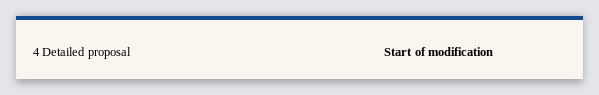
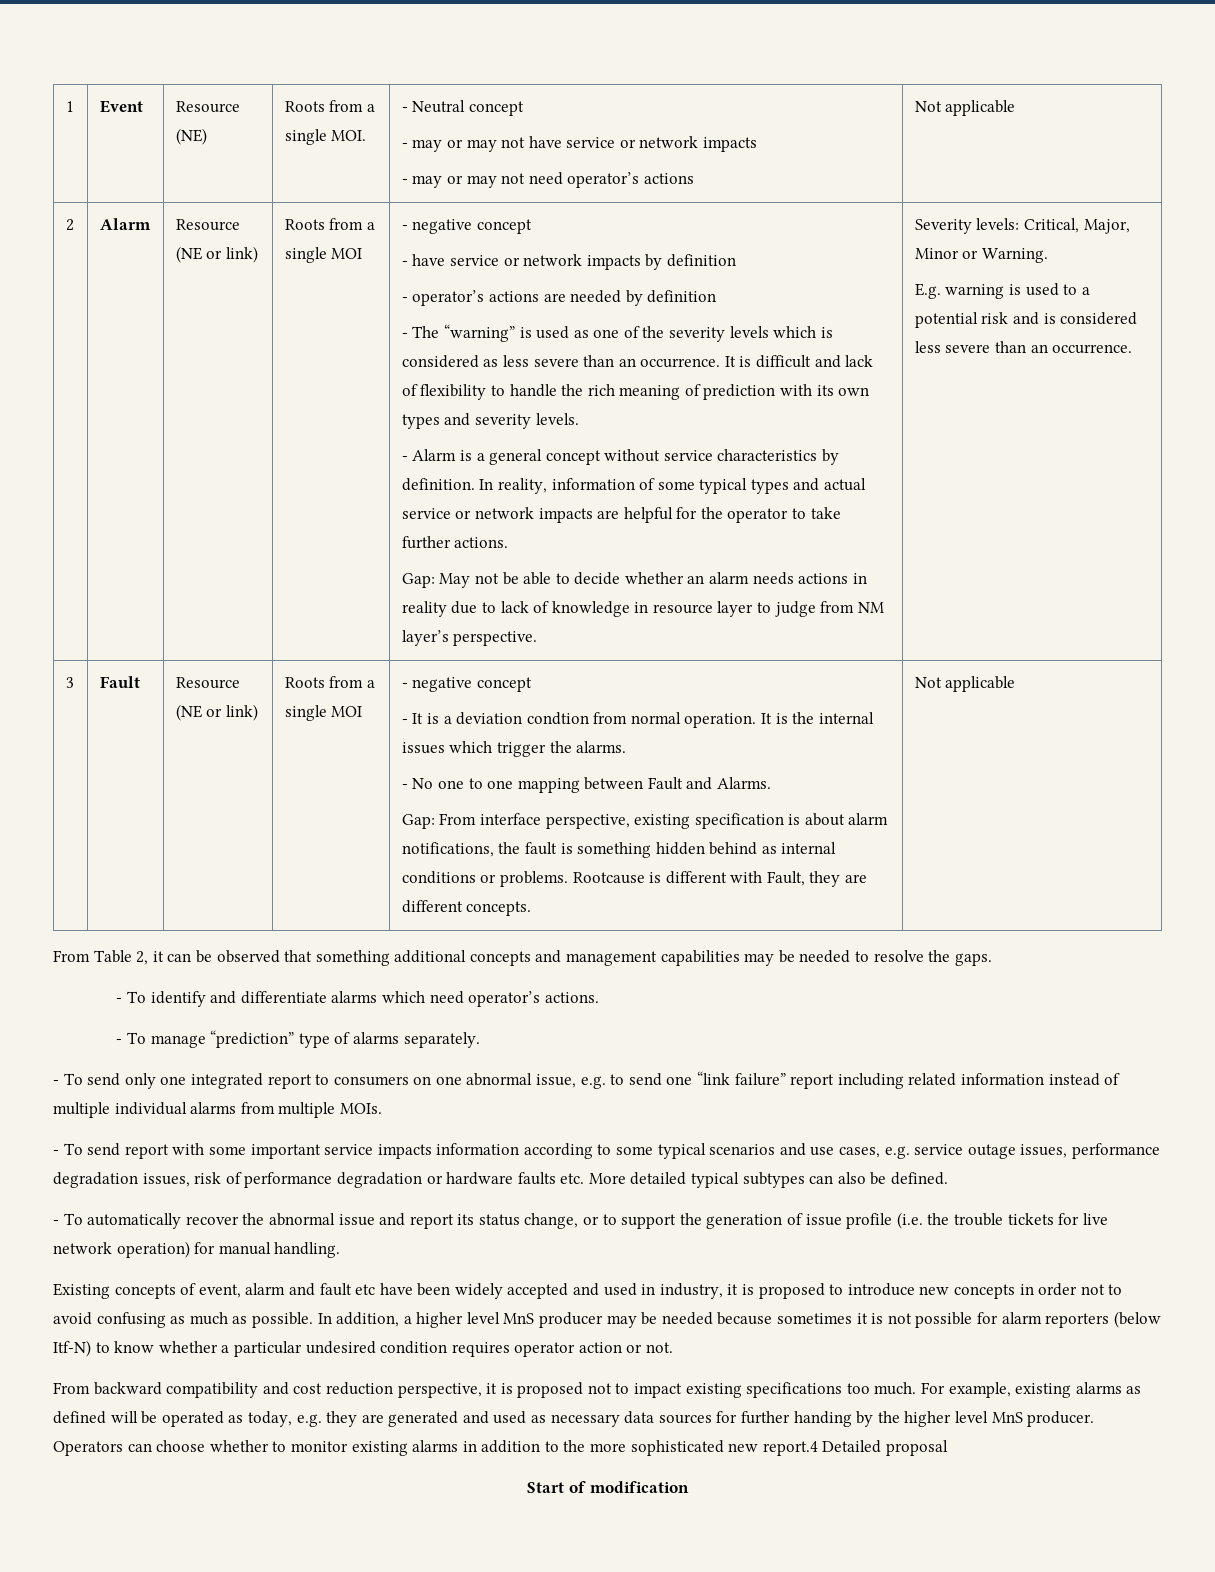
- 4 Detailed proposal
+ 1 | Event | Resource (NE) | Roots from a single MOI. | - Neutral concept
+ - may or may not have service or network impacts
+ - may or may not need operator’s actions | Not applicable
+ 2 | Alarm | Resource (NE or link) | Roots from a single MOI | - negative concept
+ - have service or network impacts by definition
+ - operator’s actions are needed by definition
+ - The “warning” is used as one of the severity levels which is considered as less severe than an occurrence. It is difficult and lack of flexibility to handle the rich meaning of prediction with its own types and severity levels.
+ - Alarm is a general concept without service characteristics by definition. In reality, information of some typical types and actual service or network impacts are helpful for the operator to take further actions.
+ Gap: May not be able to decide whether an alarm needs actions in reality due to lack of knowledge in resource layer to judge from NM layer’s perspective. | Severity levels: Critical, Major, Minor or Warning.
+ E.g. warning is used to a potential risk and is considered less severe than an occurrence.
+ 3 | Fault | Resource (NE or link) | Roots from a single MOI | - negative concept
+ - It is a deviation condtion from normal operation. It is the internal issues which trigger the alarms.
+ - No one to one mapping between Fault and Alarms.
+ Gap: From interface perspective, existing specification is about alarm notifications, the fault is something hidden behind as internal conditions or problems. Rootcause is different with Fault, they are different concepts. | Not applicable
+ From Table 2, it can be observed that something additional concepts and management capabilities may be needed to resolve the gaps.
+ - To identify and differentiate alarms which need operator’s actions.
+ - To manage “prediction” type of alarms separately.
+ - To send only one integrated report to consumers on one abnormal issue, e.g. to send one “link failure” report including related information instead of multiple individual alarms from multiple MOIs.
+ - To send report with some important service impacts information according to some typical scenarios and use cases, e.g. service outage issues, performance degradation issues, risk of performance degradation or hardware faults etc. More detailed typical subtypes can also be defined.
+ - To automatically recover the abnormal issue and report its status change, or to support the generation of issue profile (i.e. the trouble tickets for live network operation) for manual handling.
+ Existing concepts of event, alarm and fault etc have been widely accepted and used in industry, it is proposed to introduce new concepts in order not to avoid confusing as much as possible. In addition, a higher level MnS producer may be needed because sometimes it is not possible for alarm reporters (below Itf-N) to know whether a particular undesired condition requires operator action or not.
+ From backward compatibility and cost reduction perspective, it is proposed not to impact existing specifications too much. For example, existing alarms as defined will be operated as today, e.g. they are generated and used as necessary data sources for further handing by the higher level MnS producer. Operators can choose whether to monitor existing alarms in addition to the more sophisticated new report.4 Detailed proposal

